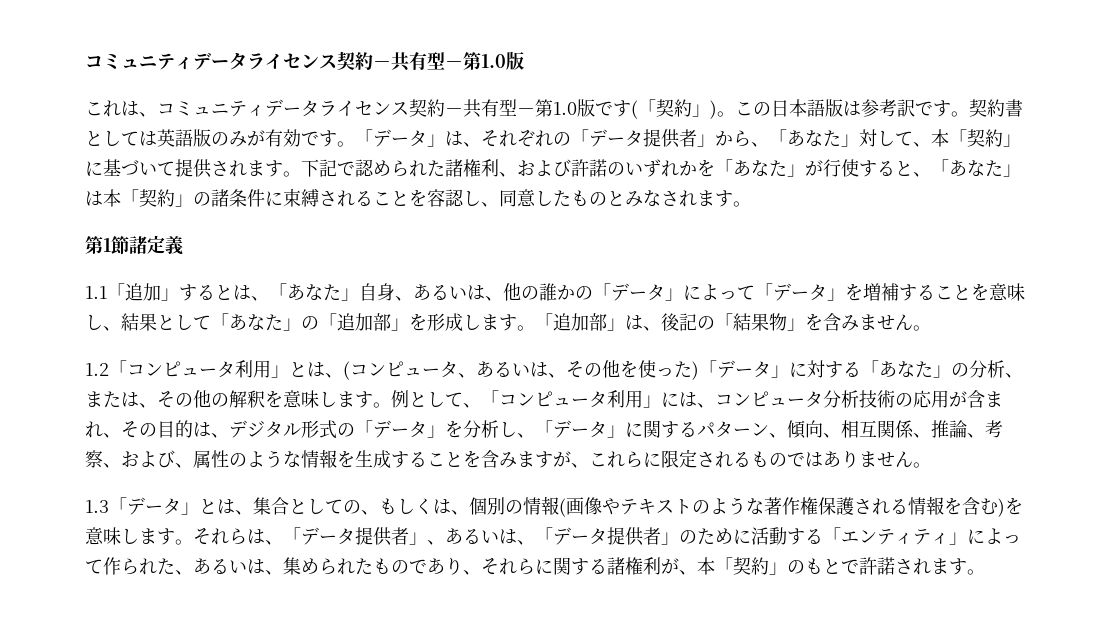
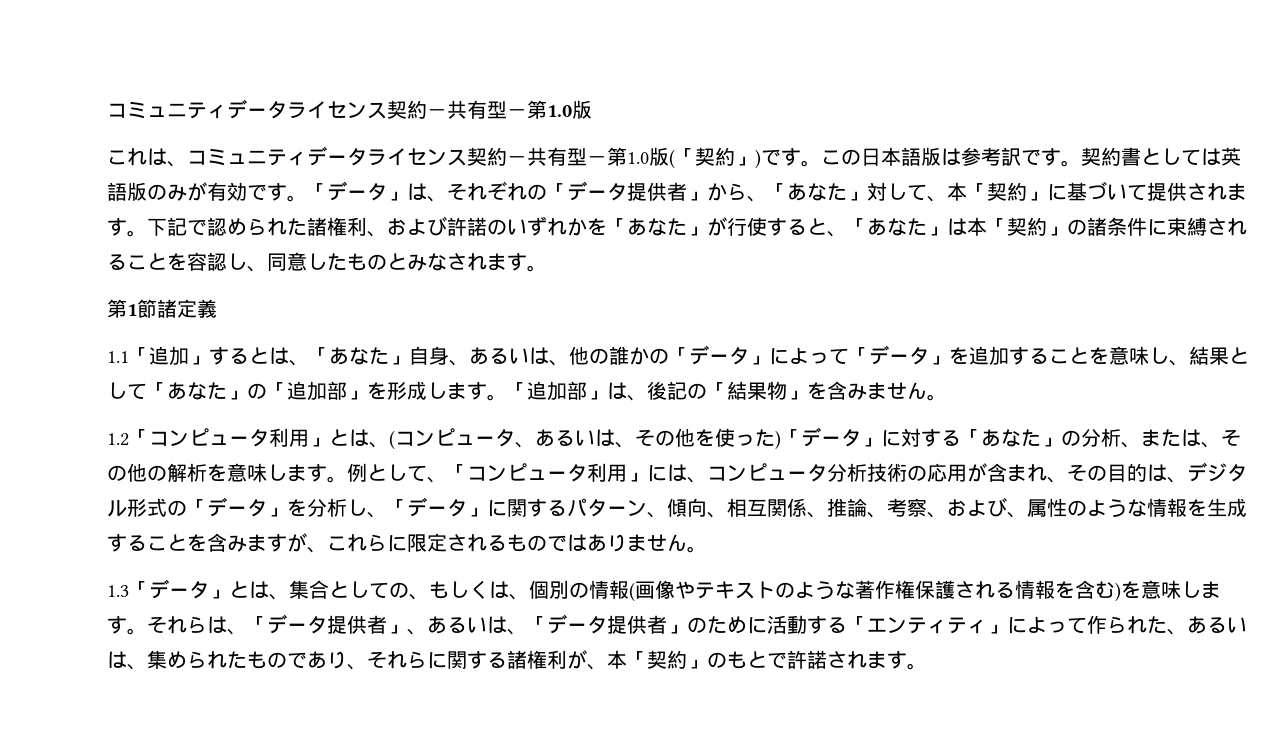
- これは、コミュニティデータライセンス契約－共有型－第1.0版です(「契約」)。
+ これは、コミュニティデータライセンス契約－共有型－第1.0版(「契約」)です。
- 1.1「追加」するとは、「あなた」自身、あるいは、他の誰かの「データ」によって「データ」を増補することを意味し、結果として「あなた」の「追加部」を形成します。
+ 1.1「追加」するとは、「あなた」自身、あるいは、他の誰かの「データ」によって「データ」を追加することを意味し、結果として「あなた」の「追加部」を形成します。
- 1.2「コンピュータ利用」とは、(コンピュータ、あるいは、その他を使った)「データ」に対する「あなた」の分析、または、その他の解釈を意味します。
+ 1.2「コンピュータ利用」とは、(コンピュータ、あるいは、その他を使った)「データ」に対する「あなた」の分析、または、その他の解析を意味します。

